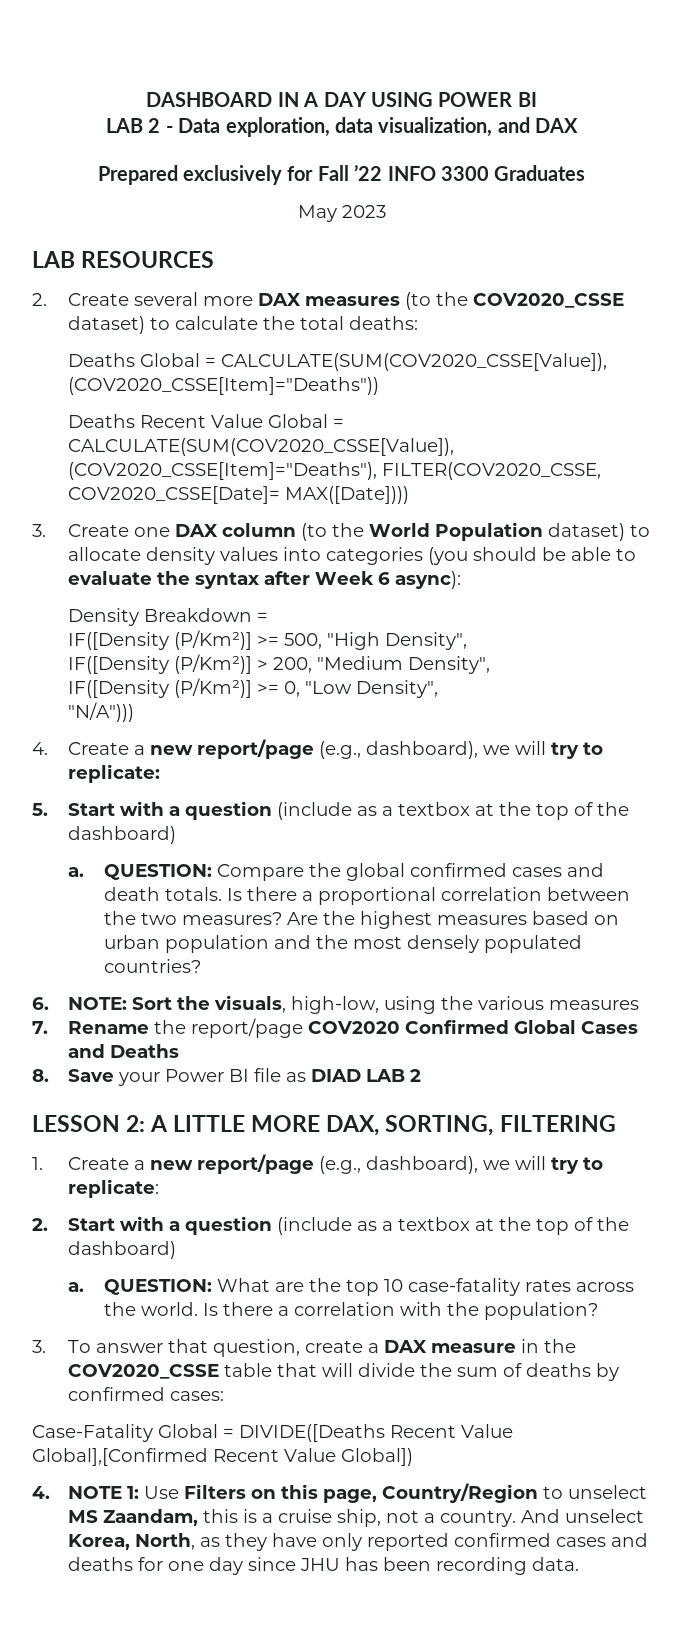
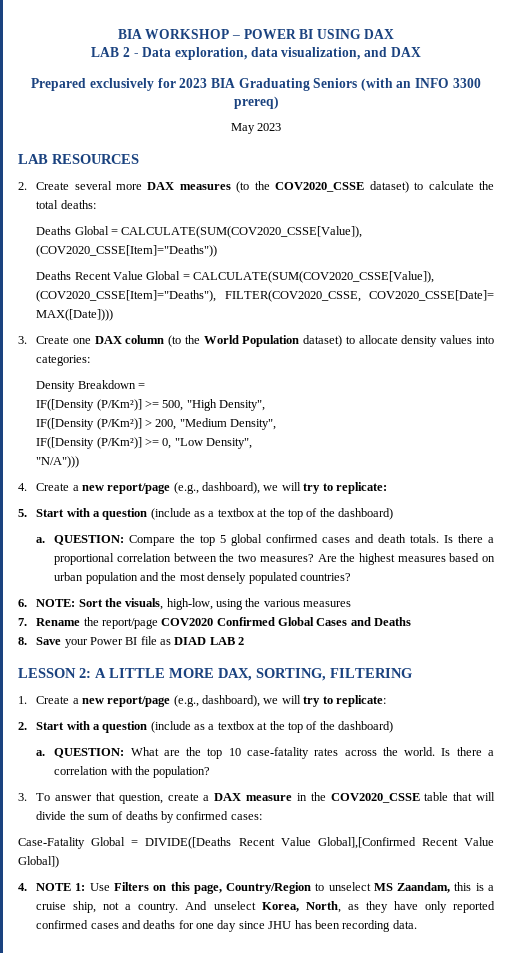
- DASHBOARD IN A DAY USING POWER BI
+ BIA WORKSHOP – POWER BI USING DAX
- Prepared exclusively for Fall ’22 INFO 3300 Graduates
+ Prepared exclusively for 2023 BIA Graduating Seniors (with an INFO 3300 prereq)
- 3. Create one DAX column (to the World Population dataset) to allocate density values into categories (you should be able to evaluate the syntax after Week 6 async):
+ 3. Create one DAX column (to the World Population dataset) to allocate density values into categories:
- QUESTION: Compare the global confirmed cases and death totals.
+ QUESTION: Compare the top 5 global confirmed cases and death totals.

